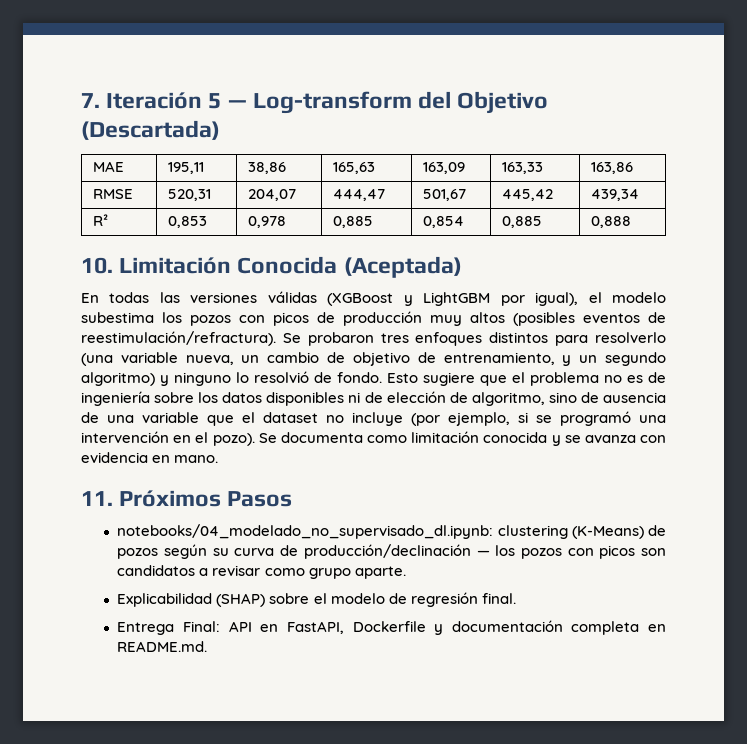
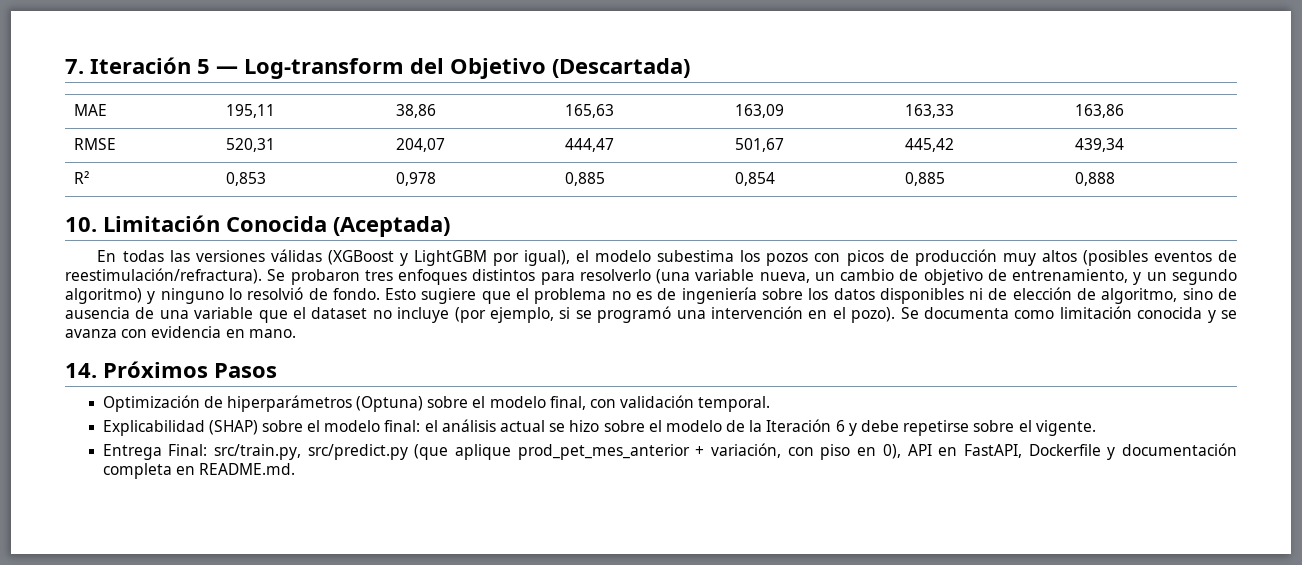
- 11. Próximos Pasos
+ 14. Próximos Pasos
- notebooks/04_modelado_no_supervisado_dl.ipynb: clustering (K-Means) de pozos según su curva de producción/declinación — los pozos con picos son candidatos a revisar como grupo aparte.
+ Optimización de hiperparámetros (Optuna) sobre el modelo final, con validación temporal.
- Explicabilidad (SHAP) sobre el modelo de regresión final.
- Entrega Final: API en FastAPI, Dockerfile y documentación completa en README.md.
+ Explicabilidad (SHAP) sobre el modelo final: el análisis actual se hizo sobre el modelo de la Iteración 6 y debe repetirse sobre el vigente.
+ Entrega Final: src/train.py, src/predict.py (que aplique prod_pet_mes_anterior + variación, con piso en 0), API en FastAPI, Dockerfile y documentación completa en README.md.

